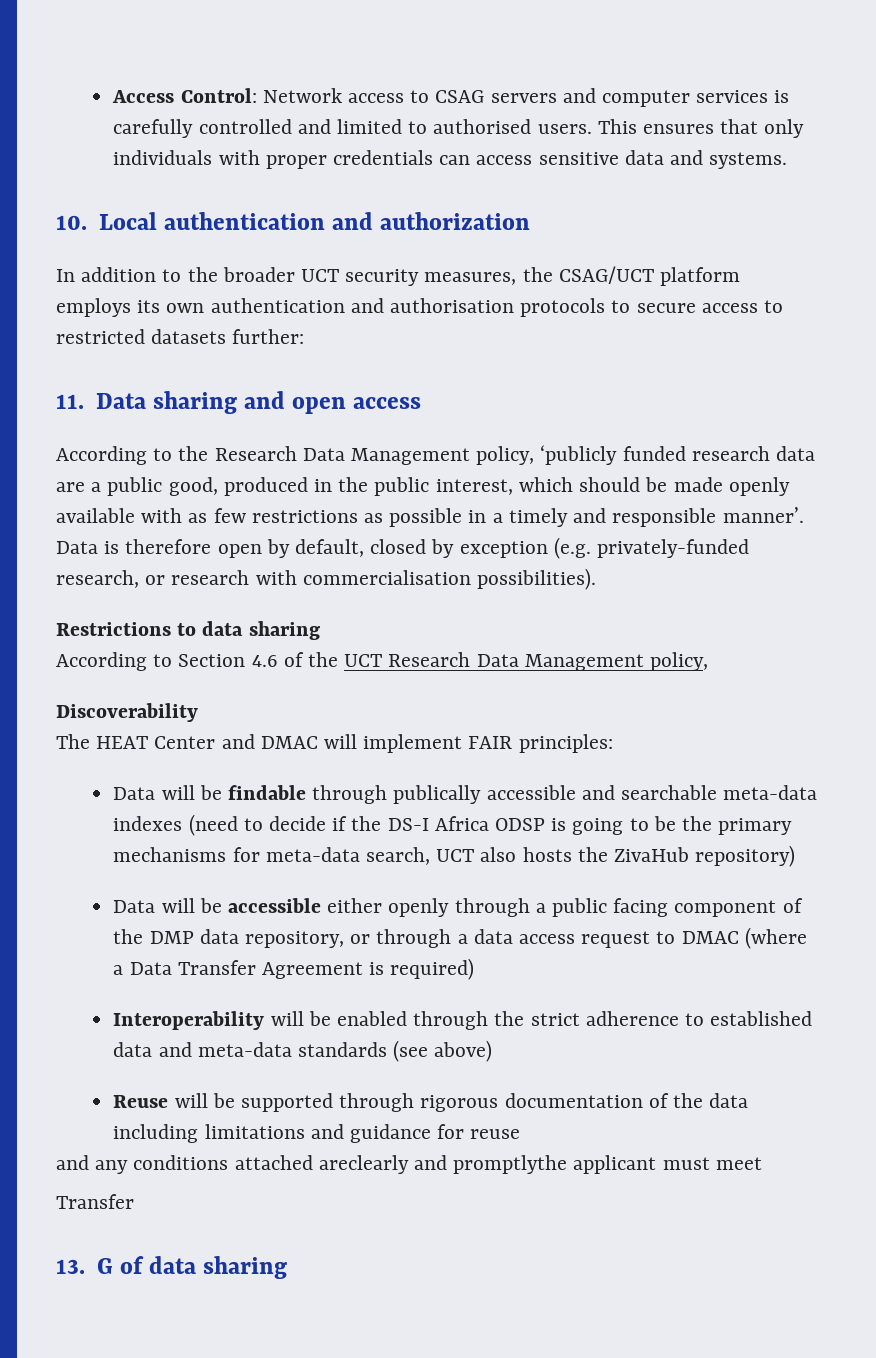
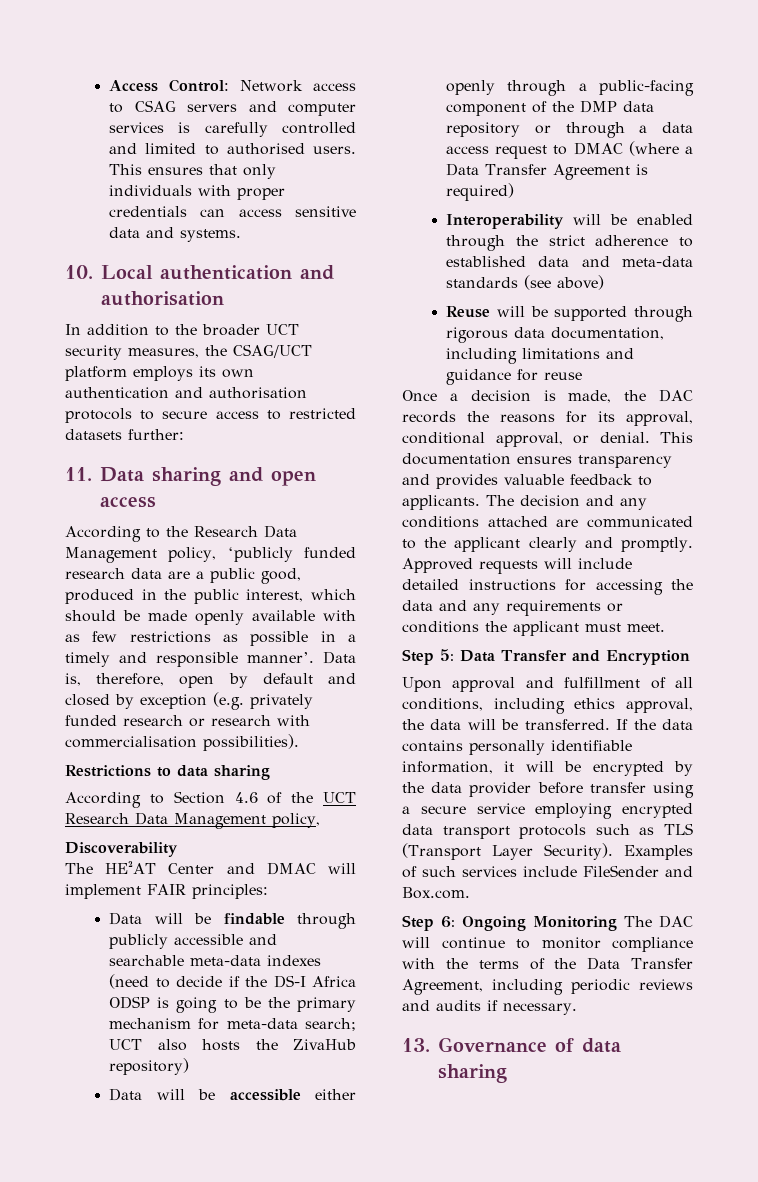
- 10. Local authentication and authorization
+ 10. Local authentication and authorisation
- Data is therefore open by default, closed by exception (e.g. privately-funded research, or research with commercialisation possibilities).
+ Data is, therefore, open by default and closed by exception (e.g. privately funded research or research with commercialisation possibilities).
- The HEAT Center and DMAC will implement FAIR principles:
+ The HE²AT Center and DMAC will implement FAIR principles:
- Data will be findable through publically accessible and searchable meta-data indexes (need to decide if the DS-I Africa ODSP is going to be the primary mechanisms for meta-data search, UCT also hosts the ZivaHub repository)
+ Data will be findable through publicly accessible and searchable meta-data indexes (need to decide if the DS-I Africa ODSP is going to be the primary mechanism for meta-data search; UCT also hosts the ZivaHub repository)
- Data will be accessible either openly through a public facing component of the DMP data repository, or through a data access request to DMAC (where a Data Transfer Agreement is required)
+ Data will be accessible either openly through a public-facing component of the DMP data repository or through a data access request to DMAC (where a Data Transfer Agreement is required)
- Reuse will be supported through rigorous documentation of the data including limitations and guidance for reuse
+ Reuse will be supported through rigorous data documentation, including limitations and guidance for reuse
- and any conditions attached areclearly and promptlythe applicant must meet
- Transfer
+ Once a decision is made, the DAC records the reasons for its approval, conditional approval, or denial. This documentation ensures transparency and provides valuable feedback to applicants. The decision and any conditions attached are communicated to the applicant clearly and promptly. Approved requests will include detailed instructions for accessing the data and any requirements or conditions the applicant must meet.
+ Step 5: Data Transfer and Encryption
+ Upon approval and fulfillment of all conditions, including ethics approval, the data will be transferred. If the data contains personally identifiable information, it will be encrypted by the data provider before transfer using a secure service employing encrypted data transport protocols such as TLS (Transport Layer Security). Examples of such services include FileSender and Box.com.
+ Step 6: Ongoing Monitoring The DAC will continue to monitor compliance with the terms of the Data Transfer Agreement, including periodic reviews and audits if necessary.
- 13. G of data sharing
+ 13. Governance of data sharing

